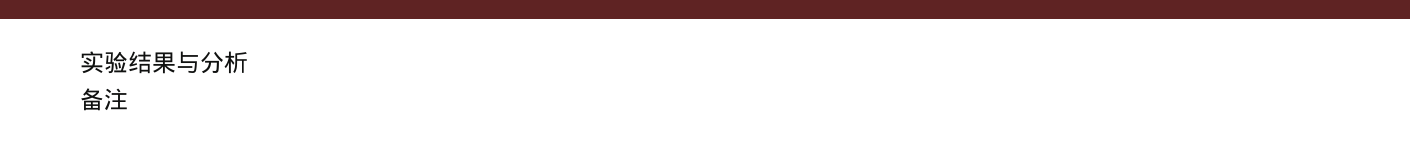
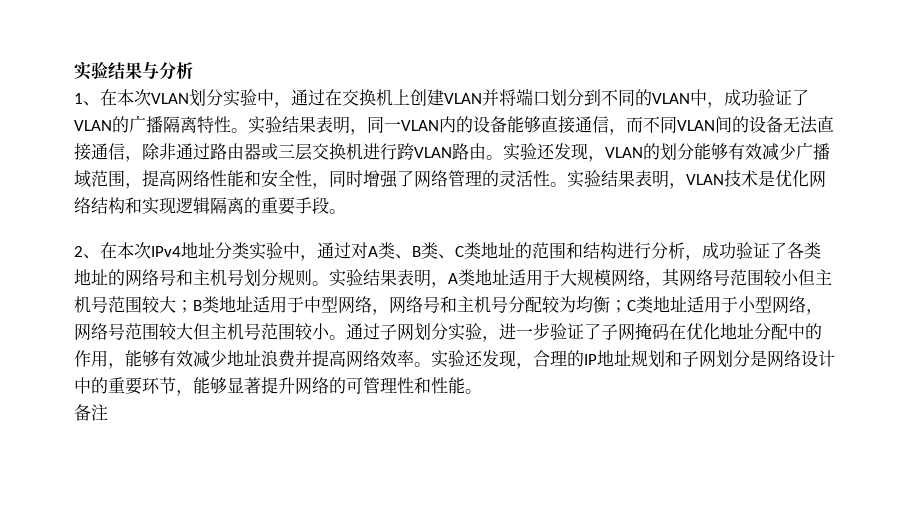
+ 1、在本次VLAN划分实验中，通过在交换机上创建VLAN并将端口划分到不同的VLAN中，成功验证了VLAN的广播隔离特性。实验结果表明，同一VLAN内的设备能够直接通信，而不同VLAN间的设备无法直接通信，除非通过路由器或三层交换机进行跨VLAN路由。实验还发现，VLAN的划分能够有效减少广播域范围，提高网络性能和安全性，同时增强了网络管理的灵活性。实验结果表明，VLAN技术是优化网络结构和实现逻辑隔离的重要手段。
+ 2、在本次IPv4地址分类实验中，通过对A类、B类、C类地址的范围和结构进行分析，成功验证了各类地址的网络号和主机号划分规则。实验结果表明，A类地址适用于大规模网络，其网络号范围较小但主机号范围较大；B类地址适用于中型网络，网络号和主机号分配较为均衡；C类地址适用于小型网络，网络号范围较大但主机号范围较小。通过子网划分实验，进一步验证了子网掩码在优化地址分配中的作用，能够有效减少地址浪费并提高网络效率。实验还发现，合理的IP地址规划和子网划分是网络设计中的重要环节，能够显著提升网络的可管理性和性能。

